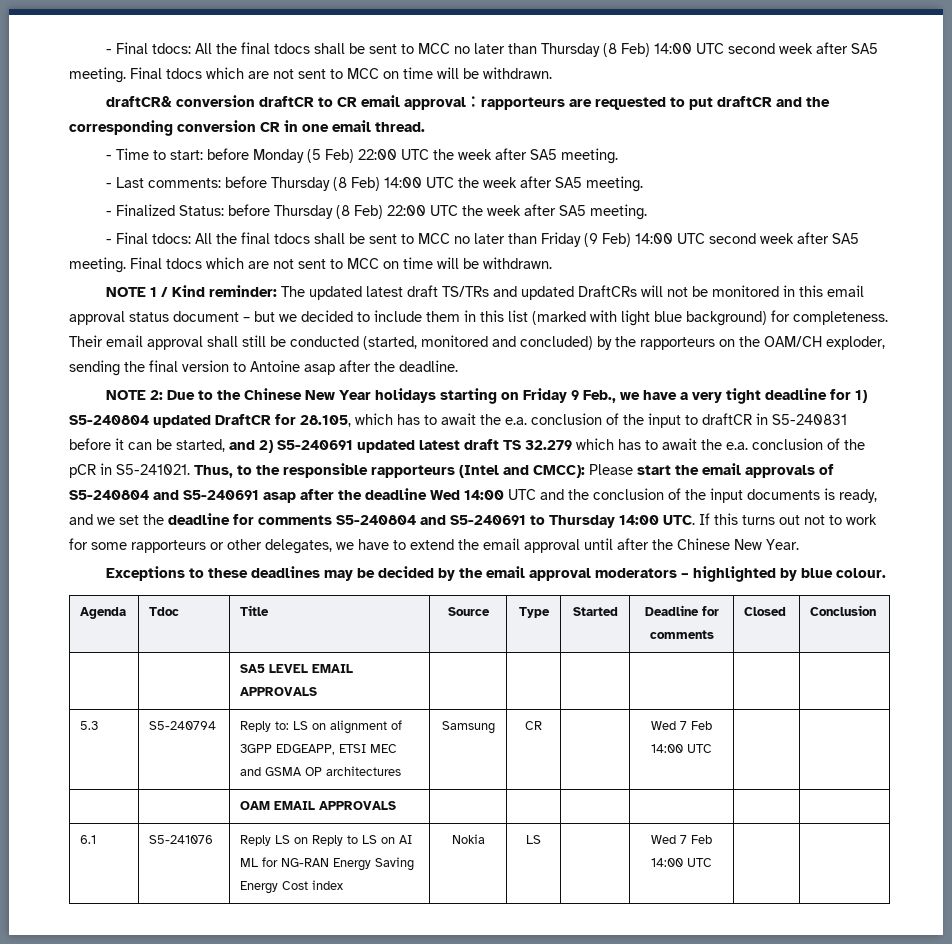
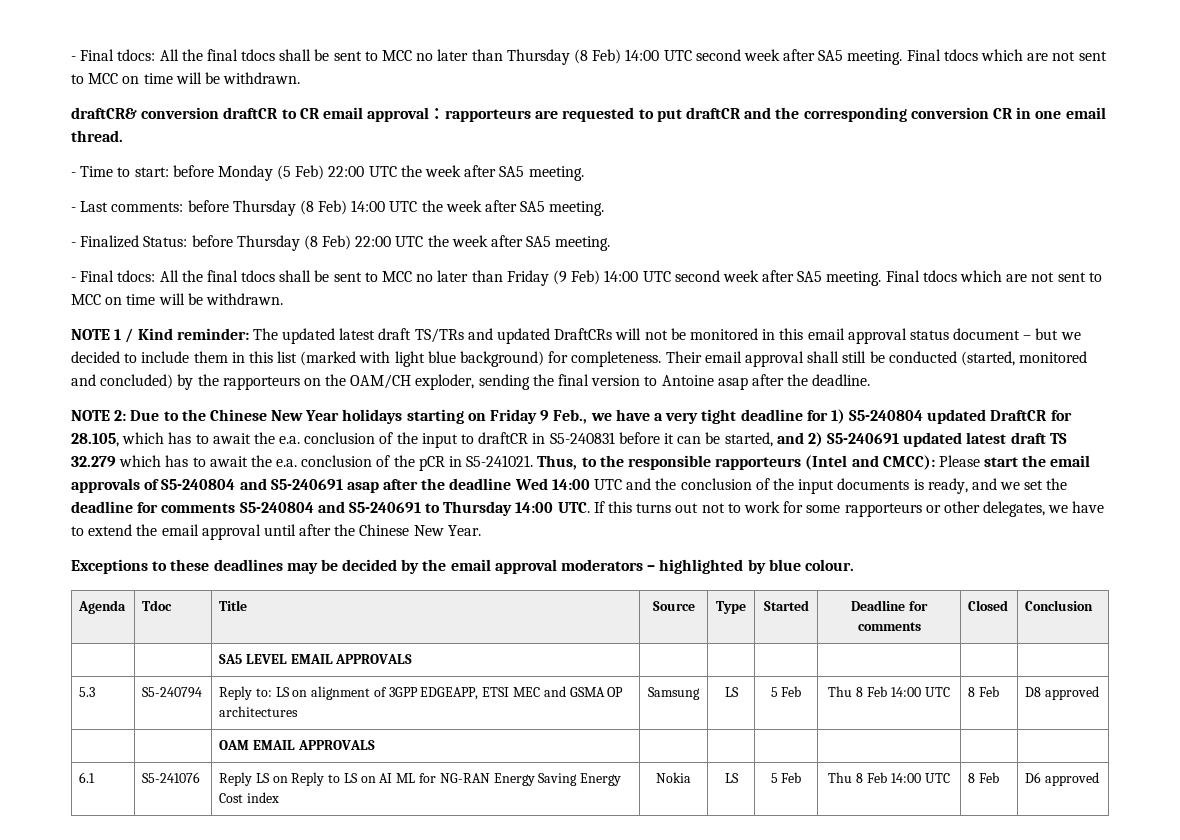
- 5.3 | S5-240794 | Reply to: LS on alignment of 3GPP EDGEAPP, ETSI MEC and GSMA OP architectures | Samsung | CR | | Wed 7 Feb 14:00 UTC | |
+ 5.3 | S5-240794 | Reply to: LS on alignment of 3GPP EDGEAPP, ETSI MEC and GSMA OP architectures | Samsung | LS | 5 Feb | Thu 8 Feb 14:00 UTC | 8 Feb | D8 approved
- 6.1 | S5-241076 | Reply LS on Reply to LS on AI ML for NG-RAN Energy Saving Energy Cost index | Nokia | LS | | Wed 7 Feb 14:00 UTC | |
+ 6.1 | S5-241076 | Reply LS on Reply to LS on AI ML for NG-RAN Energy Saving Energy Cost index | Nokia | LS | 5 Feb | Thu 8 Feb 14:00 UTC | 8 Feb | D6 approved

